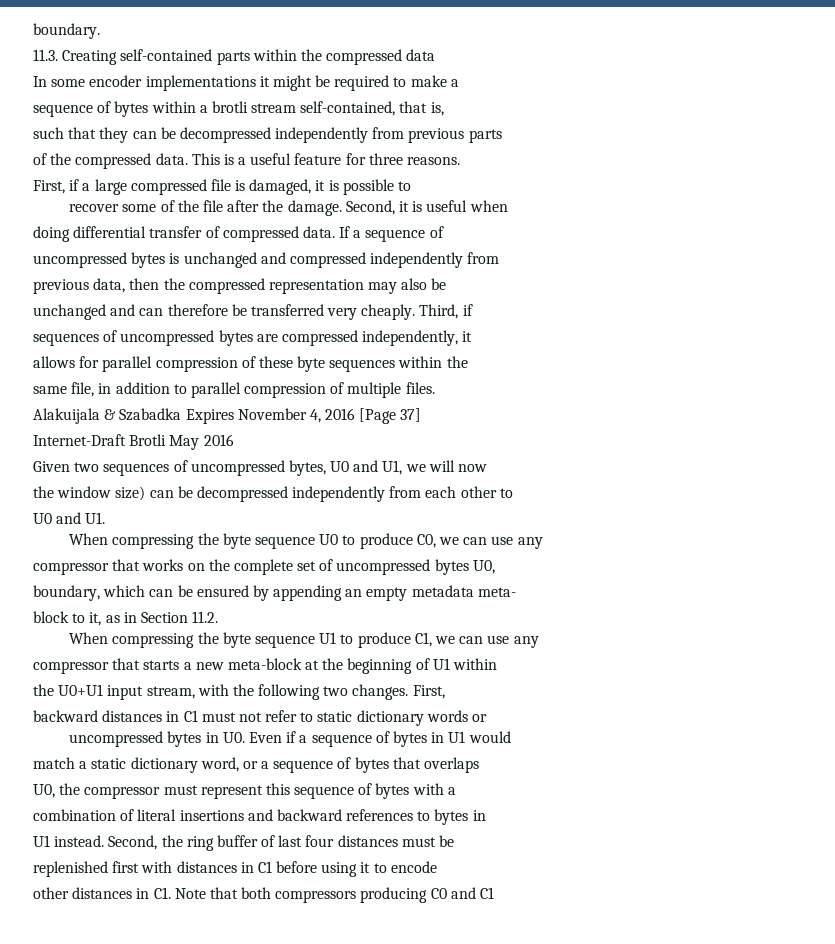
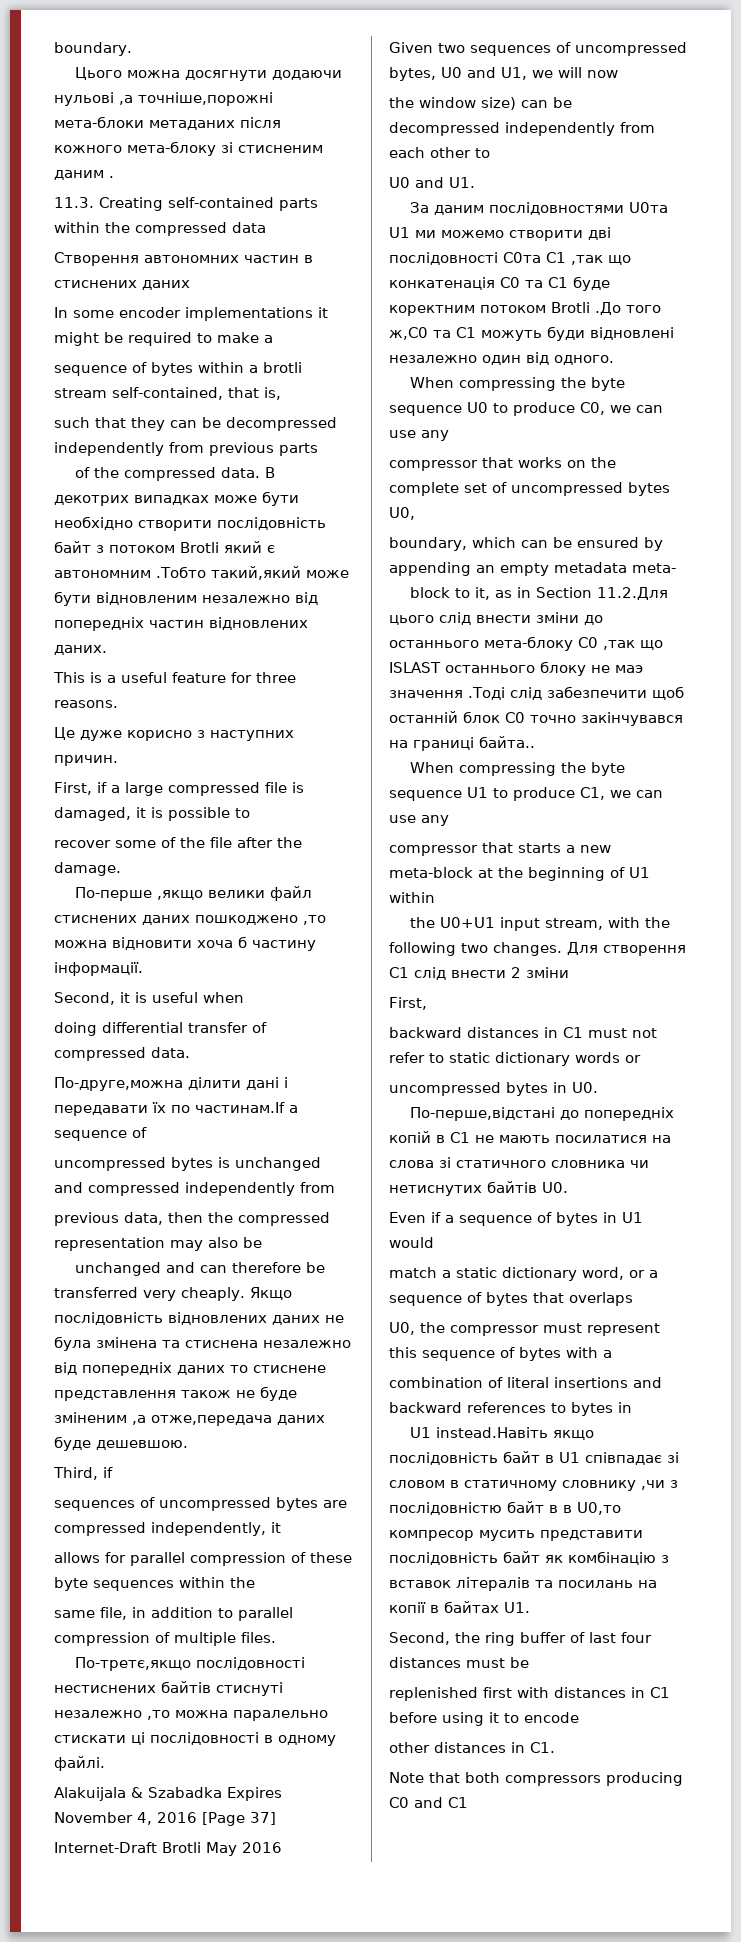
+ Цього можна досягнути додаючи нульові ,а точніше,порожні мета-блоки метаданих після кожного мета-блоку зі стисненим даним .
+ Створення автономних частин в стиснених даних
- of the compressed data. This is a useful feature for three reasons.
+ of the compressed data. В декотрих випадках може бути необхідно створити послідовність байт з потоком Brotli який є автономним .Тобто такий,який може бути відновленим незалежно від попередніх частин відновлених даних.
+ This is a useful feature for three reasons.
+ Це дуже корисно з наступних причин.
- recover some of the file after the damage. Second, it is useful when
+ recover some of the file after the damage.
+ По-перше ,якщо велики файл стиснених даних пошкоджено ,то можна відновити хоча б частину інформації.
+ Second, it is useful when
- doing differential transfer of compressed data. If a sequence of
+ doing differential transfer of compressed data.
+ По-друге,можна ділити дані і передавати їх по частинам.If a sequence of
- unchanged and can therefore be transferred very cheaply. Third, if
+ unchanged and can therefore be transferred very cheaply. Якщо послідовність відновлених даних не була змінена та стиснена незалежно від попередніх даних то стиснене представлення також не буде зміненим ,а отже,передача даних буде дешевшою.
+ Third, if
+ По-третє,якщо послідовності нестиснених байтів стиснуті незалежно ,то можна паралельно стискати ці послідовності в одному файлі.
+ За даним послідовностями U0та U1 ми можемо створити дві послідовності С0та С1 ,так що конкатенація С0 та С1 буде коректним потоком Brotli .До того ж,С0 та С1 можуть буди відновлені незалежно один від одного.
- block to it, as in Section 11.2.
+ block to it, as in Section 11.2.Для цього слід внести зміни до останнього мета-блоку С0 ,так що ISLAST останнього блоку не маэ значення .Тоді слід забезпечити щоб останній блок С0 точно закінчувався на границі байта..
- the U0+U1 input stream, with the following two changes. First,
+ the U0+U1 input stream, with the following two changes. Для створення С1 слід внести 2 зміни
+ First,
- uncompressed bytes in U0. Even if a sequence of bytes in U1 would
+ uncompressed bytes in U0.
+ По-перше,відстані до попередніх копій в С1 не мають посилатися на слова зі статичного словника чи нетиснутих байтів U0.
+ Even if a sequence of bytes in U1 would
- U1 instead. Second, the ring buffer of last four distances must be
+ U1 instead.Навіть якщо послідовність байт в U1 співпадає зі словом в статичному словнику ,чи з послідовністю байт в в U0,то компресор мусить представити послідовність байт як комбінацію з вставок літералів та посилань на копії в байтах U1.
+ Second, the ring buffer of last four distances must be
- other distances in C1. Note that both compressors producing C0 and C1
+ other distances in C1.
+ Note that both compressors producing C0 and C1

